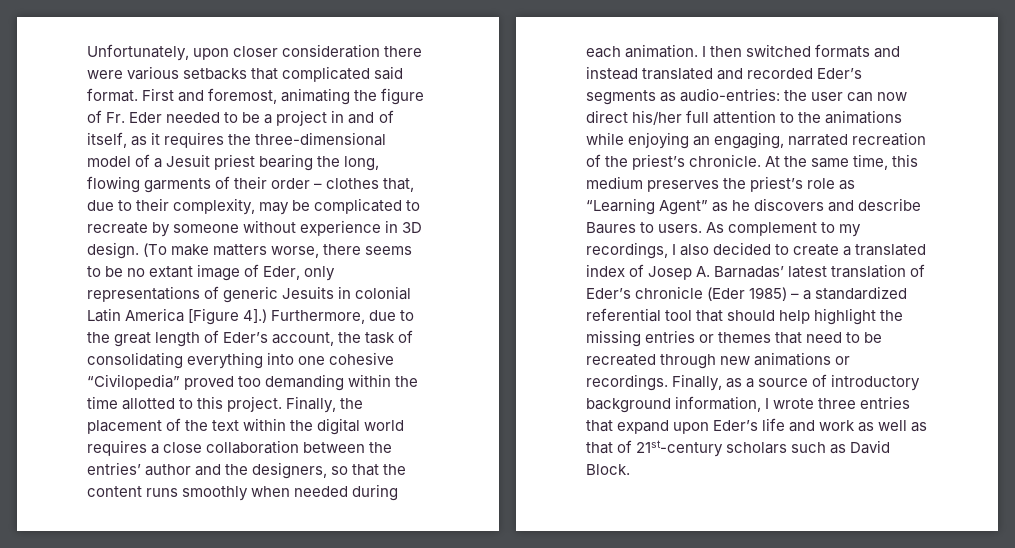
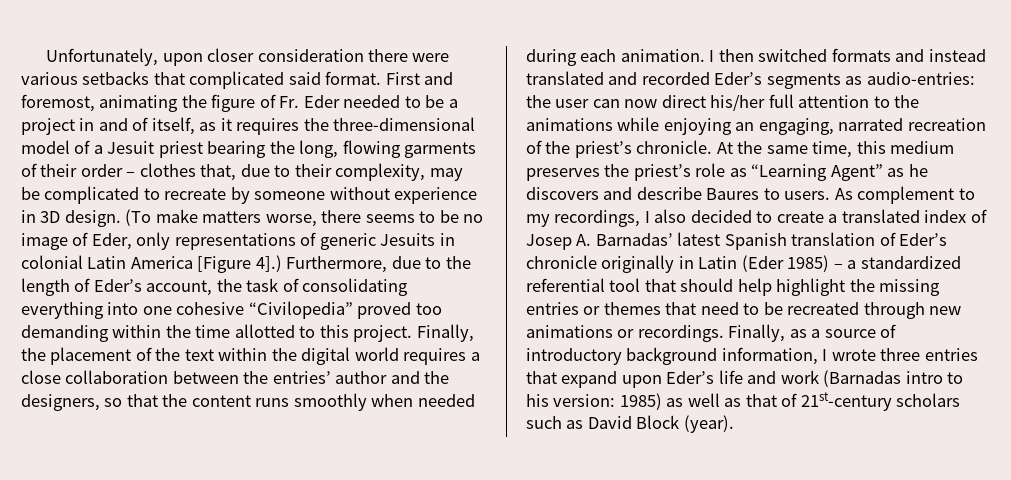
- (To make matters worse, there seems to be no extant image of Eder, only representations of generic Jesuits in colonial Latin America [Figure 4].)
+ (To make matters worse, there seems to be no image of Eder, only representations of generic Jesuits in colonial Latin America [Figure 4].)
- Furthermore, due to the great length of Eder’s account, the task of consolidating everything into one cohesive “Civilopedia” proved too demanding within the time allotted to this project.
+ Furthermore, due to the length of Eder’s account, the task of consolidating everything into one cohesive “Civilopedia” proved too demanding within the time allotted to this project.
- As complement to my recordings, I also decided to create a translated index of Josep A. Barnadas’ latest translation of Eder’s chronicle (Eder 1985) – a standardized referential tool that should help highlight the missing entries or themes that need to be recreated through new animations or recordings.
+ As complement to my recordings, I also decided to create a translated index of Josep A. Barnadas’ latest Spanish translation of Eder’s chronicle originally in Latin (Eder 1985) – a standardized referential tool that should help highlight the missing entries or themes that need to be recreated through new animations or recordings.
- Finally, as a source of introductory background information, I wrote three entries that expand upon Eder’s life and work as well as that of 21st-century scholars such as David Block.
+ Finally, as a source of introductory background information, I wrote three entries that expand upon Eder’s life and work (Barnadas intro to his version: 1985) as well as that of 21st-century scholars such as David Block (year).

